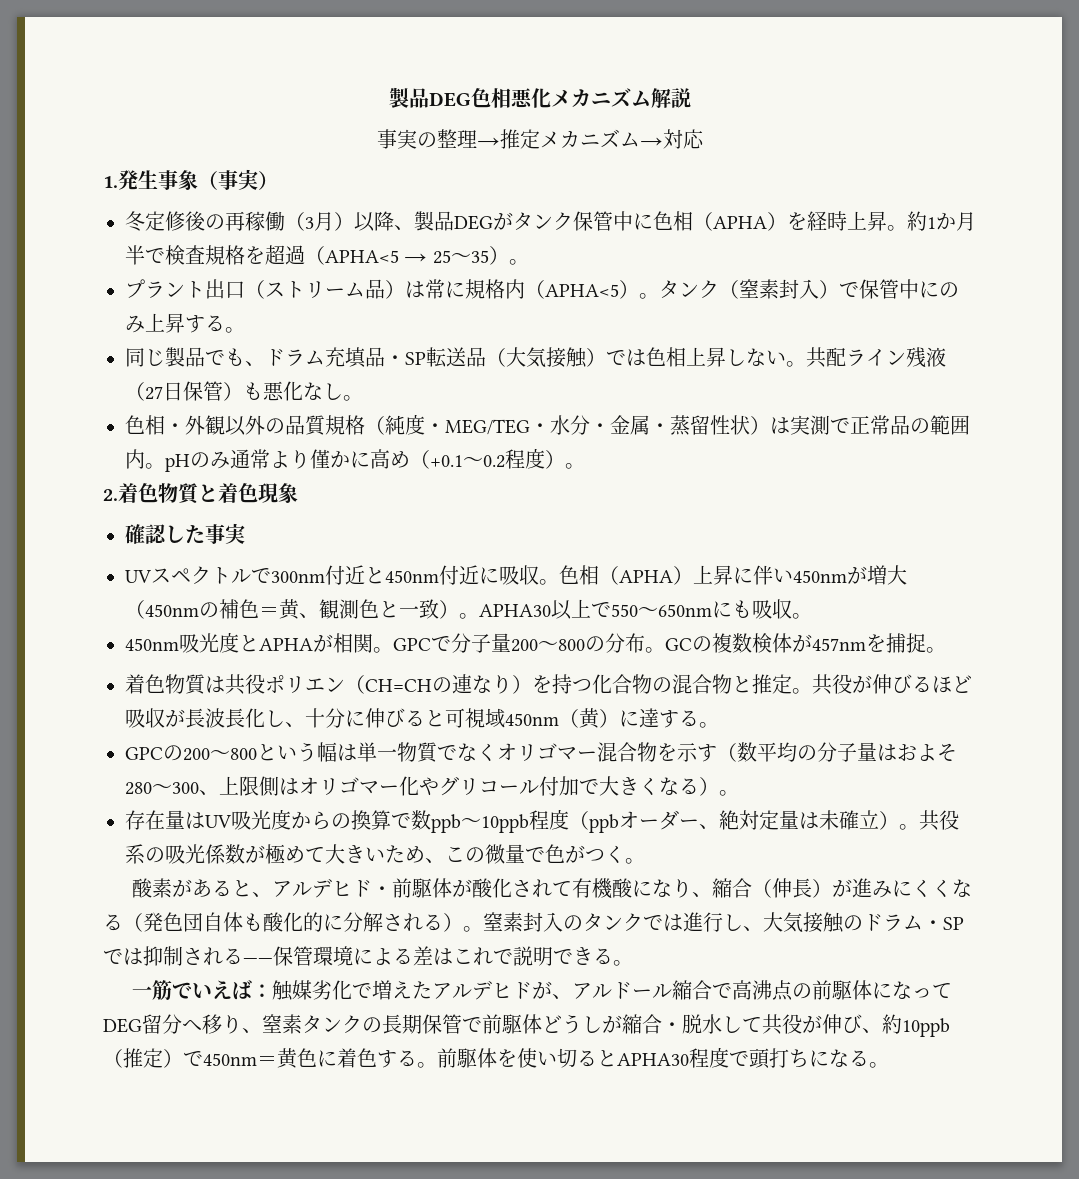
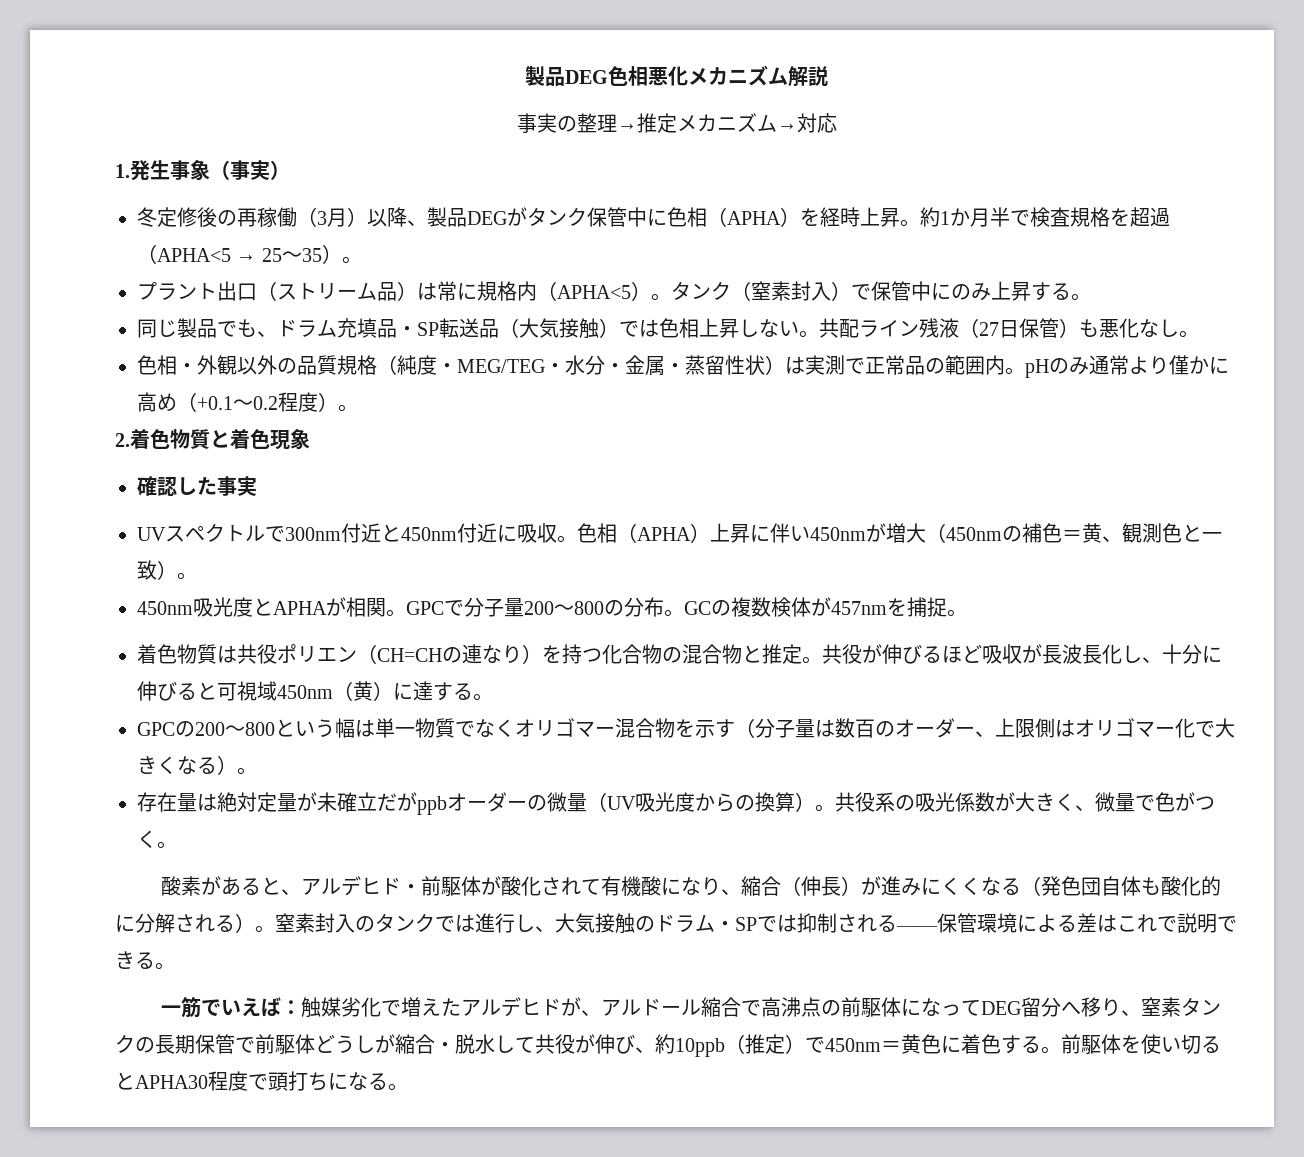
- APHA30以上で550〜650nmにも吸収。
- GPCの200〜800という幅は単一物質でなくオリゴマー混合物を示す（数平均の分子量はおよそ280〜300、上限側はオリゴマー化やグリコール付加で大きくなる）。
+ GPCの200〜800という幅は単一物質でなくオリゴマー混合物を示す（分子量は数百のオーダー、上限側はオリゴマー化で大きくなる）。
- 存在量はUV吸光度からの換算で数ppb〜10ppb程度（ppbオーダー、絶対定量は未確立）。
+ 存在量は絶対定量が未確立だがppbオーダーの微量（UV吸光度からの換算）。
- 共役系の吸光係数が極めて大きいため、この微量で色がつく。
+ 共役系の吸光係数が大きく、微量で色がつく。

